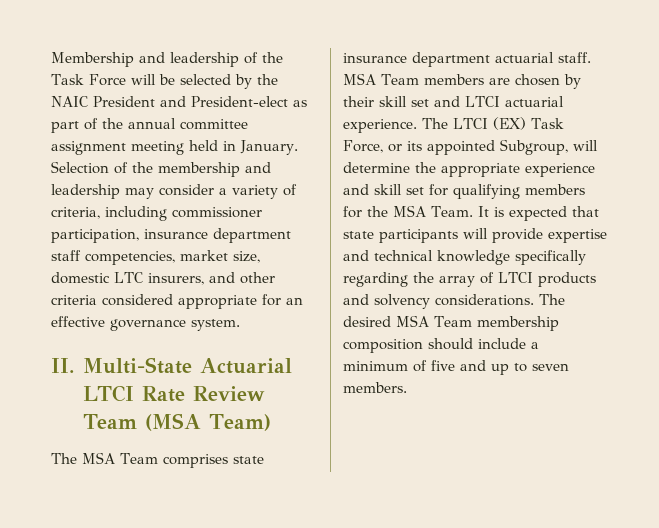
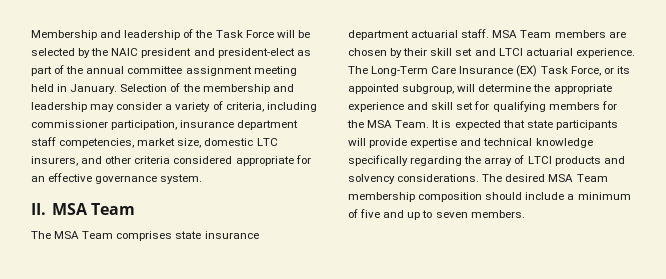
- Membership and leadership of the Task Force will be selected by the NAIC President and President-elect as part of the annual committee assignment meeting held in January.
+ Membership and leadership of the Task Force will be selected by the NAIC president and president-elect as part of the annual committee assignment meeting held in January.
- II. Multi-State Actuarial LTCI Rate Review Team (MSA Team)
+ II. MSA Team
- The LTCI (EX) Task Force, or its appointed Subgroup, will determine the appropriate experience and skill set for qualifying members for the MSA Team.
+ The Long-Term Care Insurance (EX) Task Force, or its appointed subgroup, will determine the appropriate experience and skill set for qualifying members for the MSA Team.

